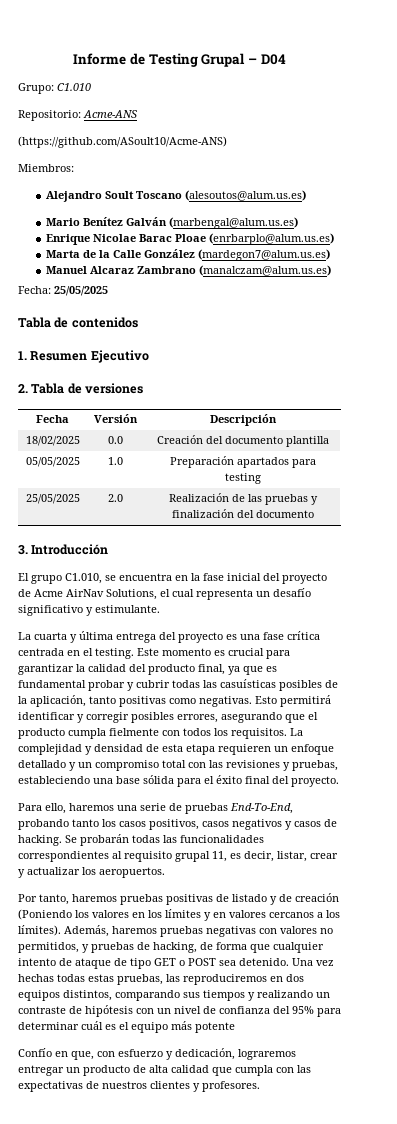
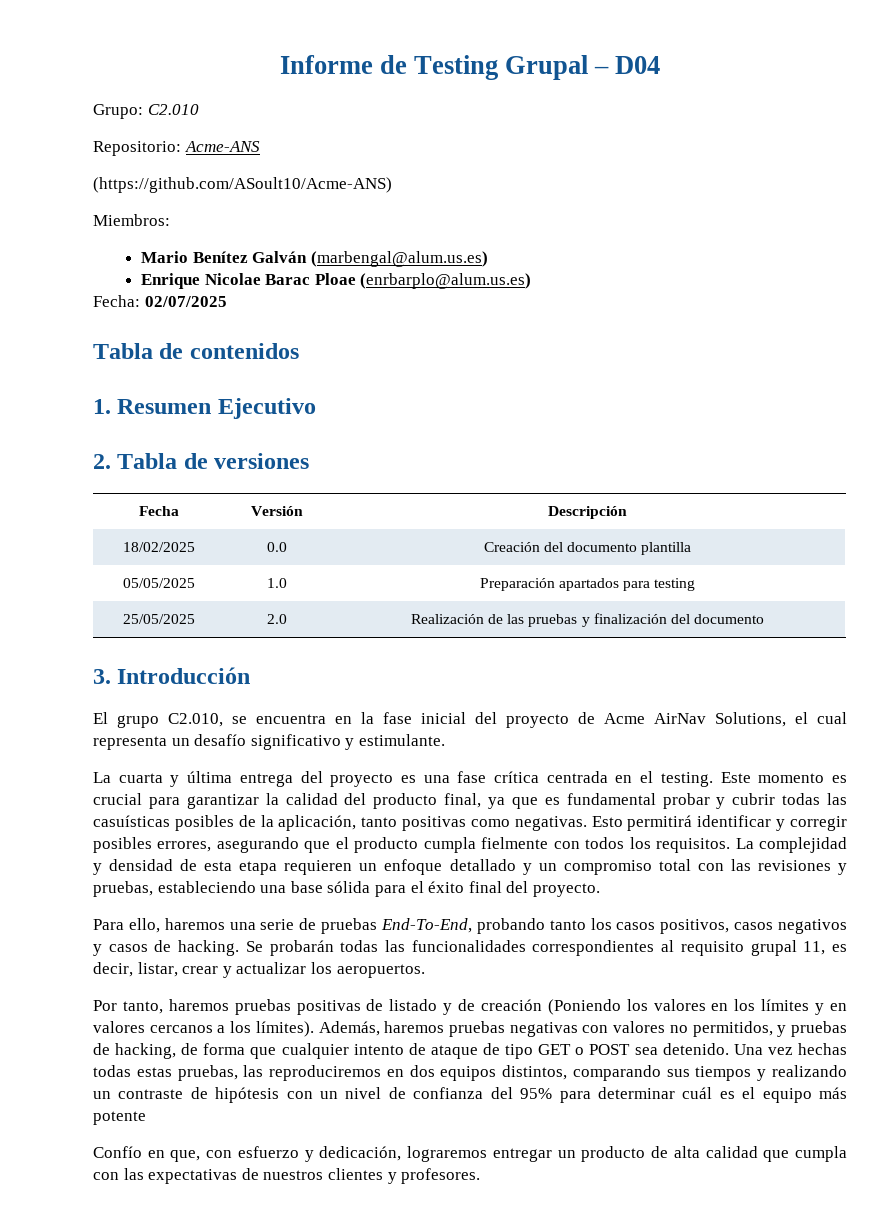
- Grupo: C1.010
+ Grupo: C2.010
- Alejandro Soult Toscano (alesoutos@alum.us.es)
- Marta de la Calle González (mardegon7@alum.us.es)
- Manuel Alcaraz Zambrano (manalczam@alum.us.es)
- Fecha: 25/05/2025
+ Fecha: 02/07/2025
- El grupo C1.010, se encuentra en la fase inicial del proyecto de Acme AirNav Solutions, el cual representa un desafío significativo y estimulante.
+ El grupo C2.010, se encuentra en la fase inicial del proyecto de Acme AirNav Solutions, el cual representa un desafío significativo y estimulante.

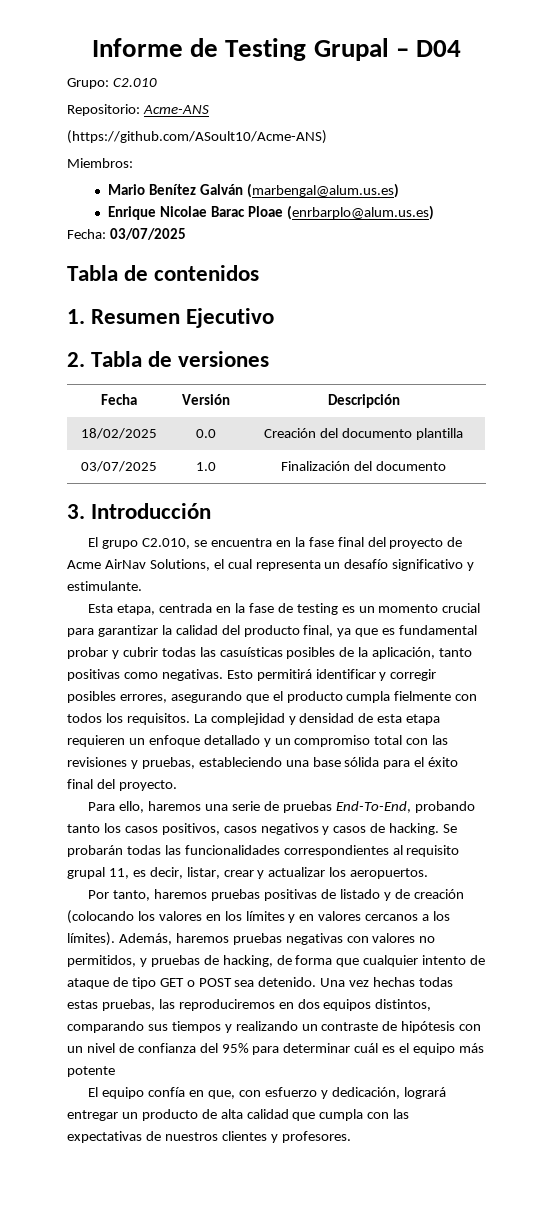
- Fecha: 02/07/2025
+ Fecha: 03/07/2025
- 05/05/2025 | 1.0 | Preparación apartados para testing
- 25/05/2025 | 2.0 | Realización de las pruebas y finalización del documento
+ 03/07/2025 | 1.0 | Finalización del documento
- El grupo C2.010, se encuentra en la fase inicial del proyecto de Acme AirNav Solutions, el cual representa un desafío significativo y estimulante.
+ El grupo C2.010, se encuentra en la fase final del proyecto de Acme AirNav Solutions, el cual representa un desafío significativo y estimulante.
- La cuarta y última entrega del proyecto es una fase crítica centrada en el testing. Este momento es crucial para garantizar la calidad del producto final, ya que es fundamental probar y cubrir todas las casuísticas posibles de la aplicación, tanto positivas como negativas.
+ Esta etapa, centrada en la fase de testing es un momento crucial para garantizar la calidad del producto final, ya que es fundamental probar y cubrir todas las casuísticas posibles de la aplicación, tanto positivas como negativas.
- Por tanto, haremos pruebas positivas de listado y de creación (Poniendo los valores en los límites y en valores cercanos a los límites).
+ Por tanto, haremos pruebas positivas de listado y de creación (colocando los valores en los límites y en valores cercanos a los límites).
- Confío en que, con esfuerzo y dedicación, lograremos entregar un producto de alta calidad que cumpla con las expectativas de nuestros clientes y profesores.
+ El equipo confía en que, con esfuerzo y dedicación, logrará entregar un producto de alta calidad que cumpla con las expectativas de nuestros clientes y profesores.

